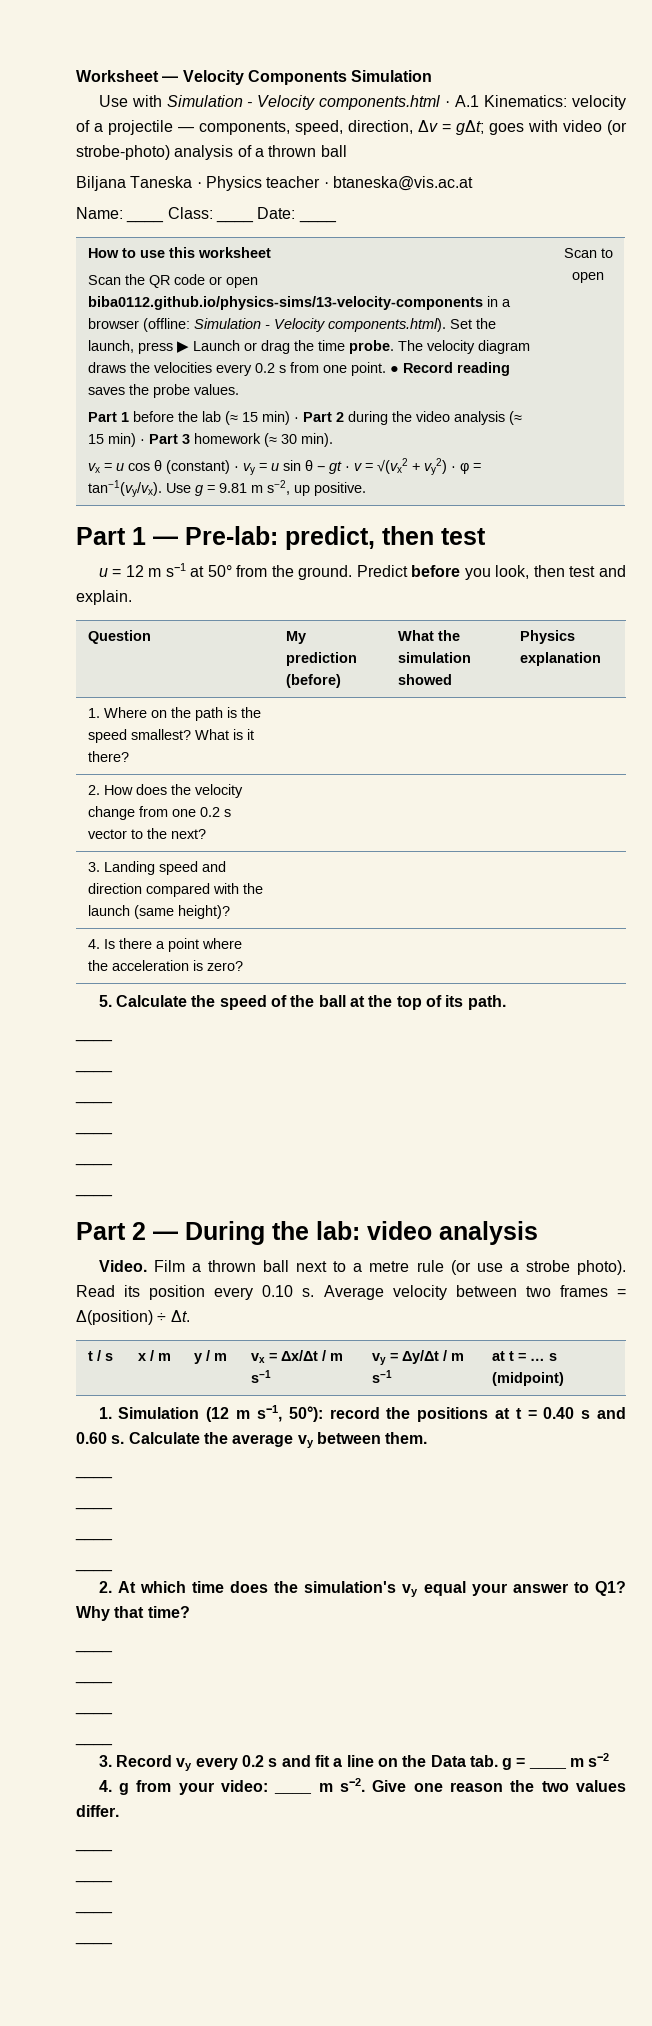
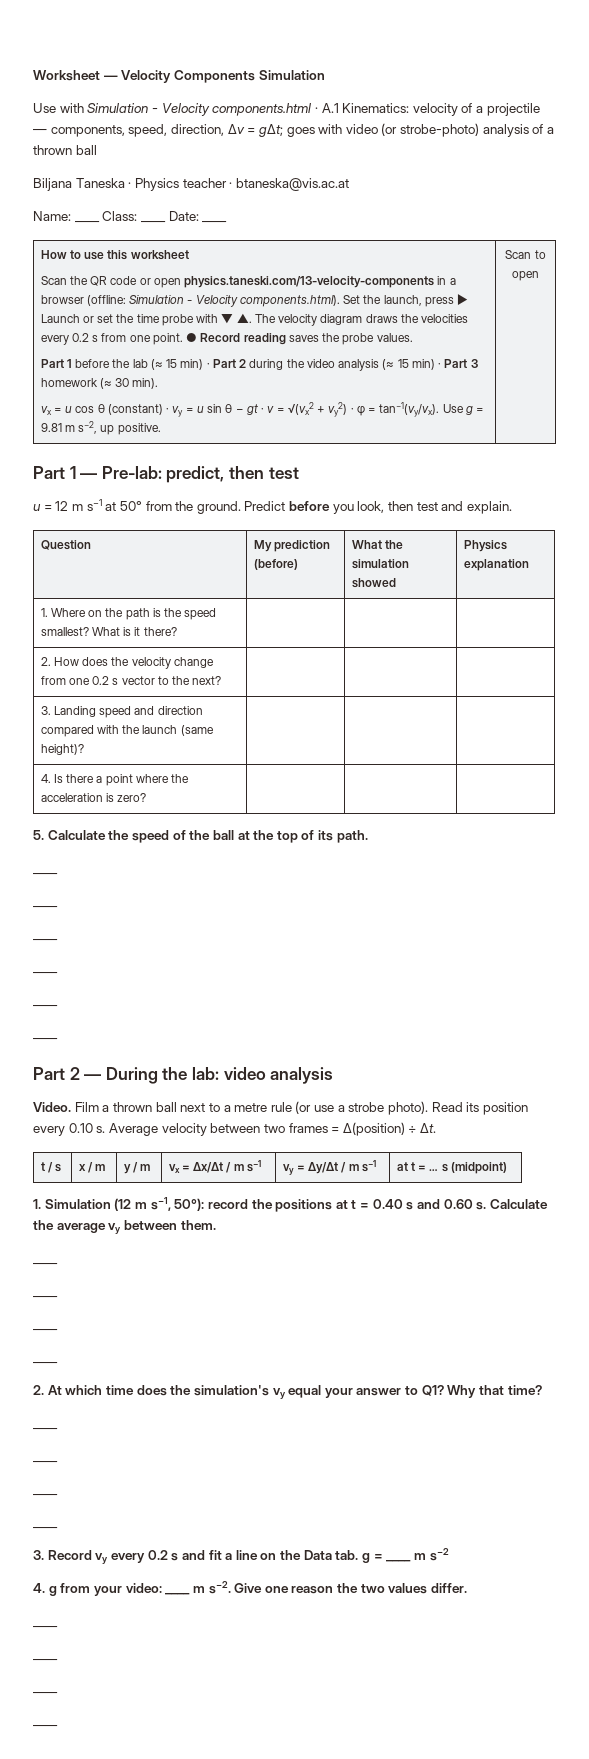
- Scan the QR code or open biba0112.github.io/physics-sims/13-velocity-components in a browser (offline: Simulation - Velocity components.html). Set the launch, press ▶ Launch or drag the time probe.
+ Scan the QR code or open physics.taneski.com/13-velocity-components in a browser (offline: Simulation - Velocity components.html). Set the launch, press ▶ Launch or set the time probe with ▼ ▲.

